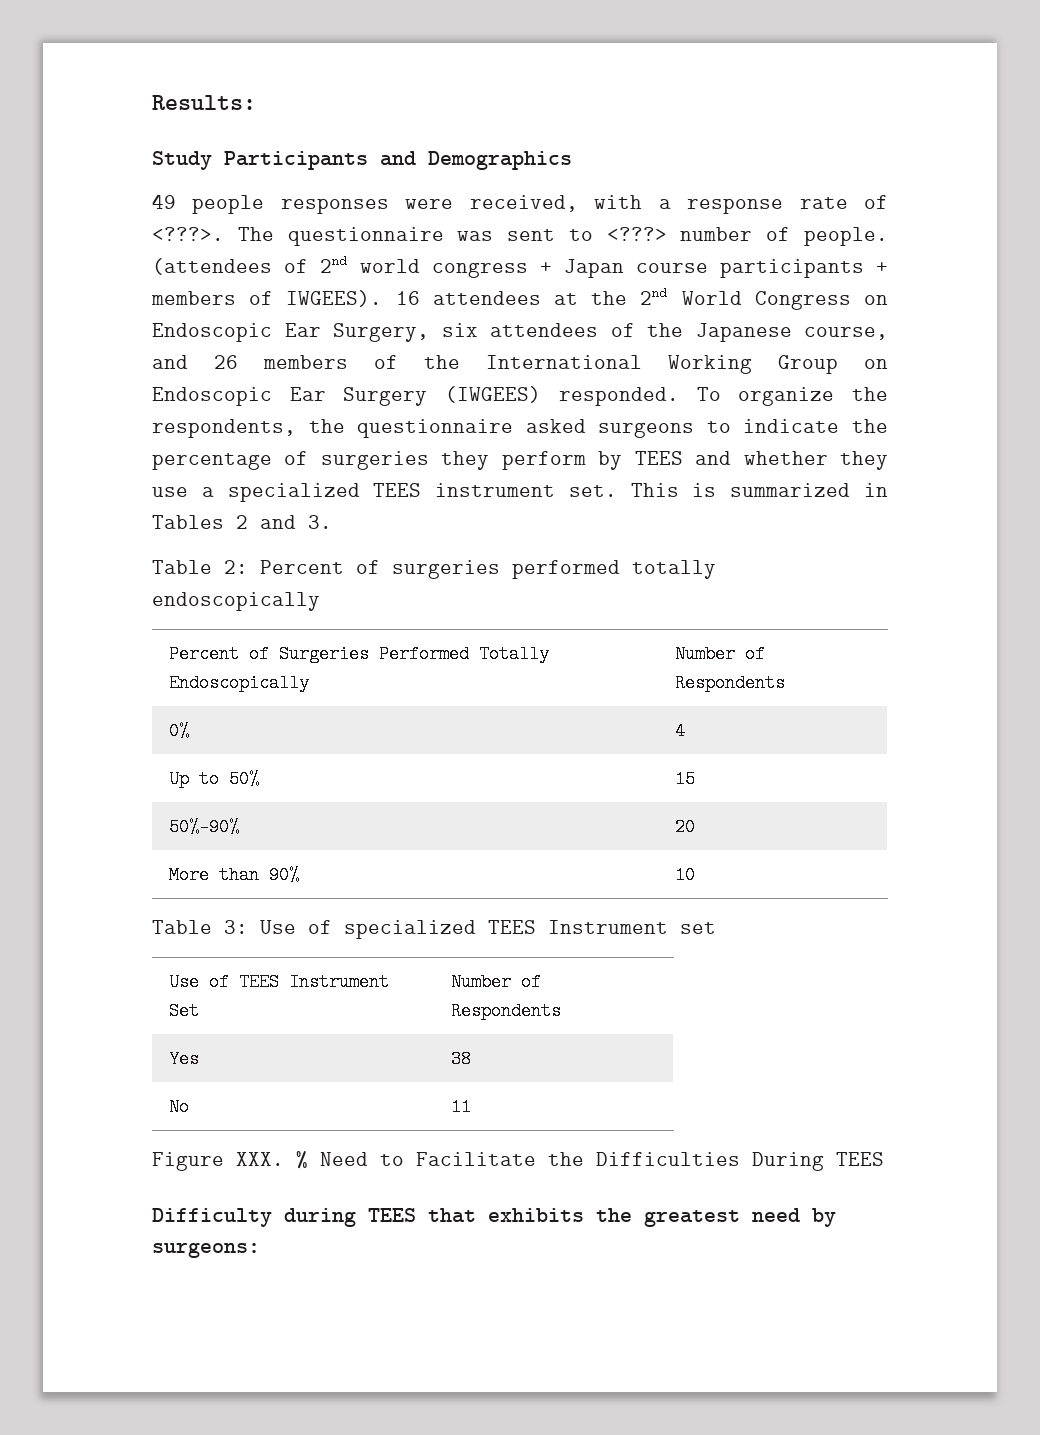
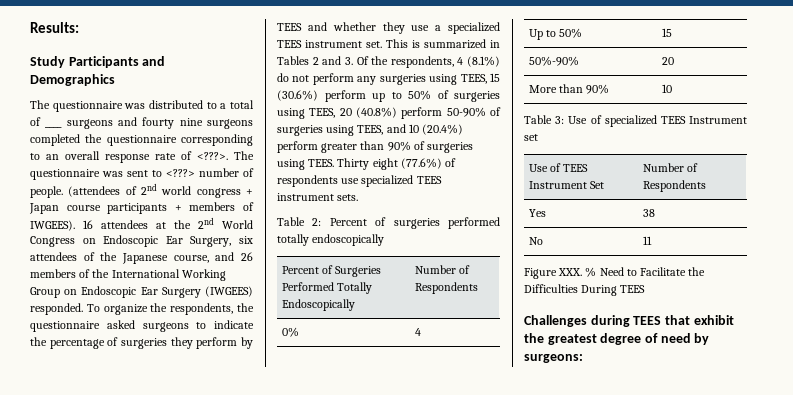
- 49 people responses were received, with a response rate of <???>.
+ The questionnaire was distributed to a total of ____ surgeons and fourty nine surgeons completed the questionnaire corresponding to an overall response rate of <???>.
- This is summarized in Tables 2 and 3.
+ This is summarized in Tables 2 and 3. Of the respondents, 4 (8.1%) do not perform any surgeries using TEES, 15 (30.6%) perform up to 50% of surgeries using TEES, 20 (40.8%) perform 50-90% of surgeries using TEES, and 10 (20.4%) perform greater than 90% of surgeries using TEES. Thirty eight (77.6%) of respondents use specialized TEES instrument sets.
- Difficulty during TEES that exhibits the greatest need by surgeons:
+ Challenges during TEES that exhibit the greatest degree of need by surgeons:

